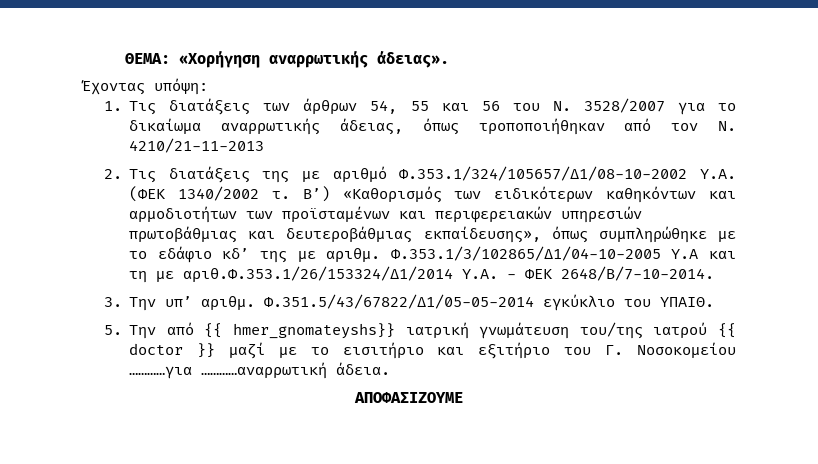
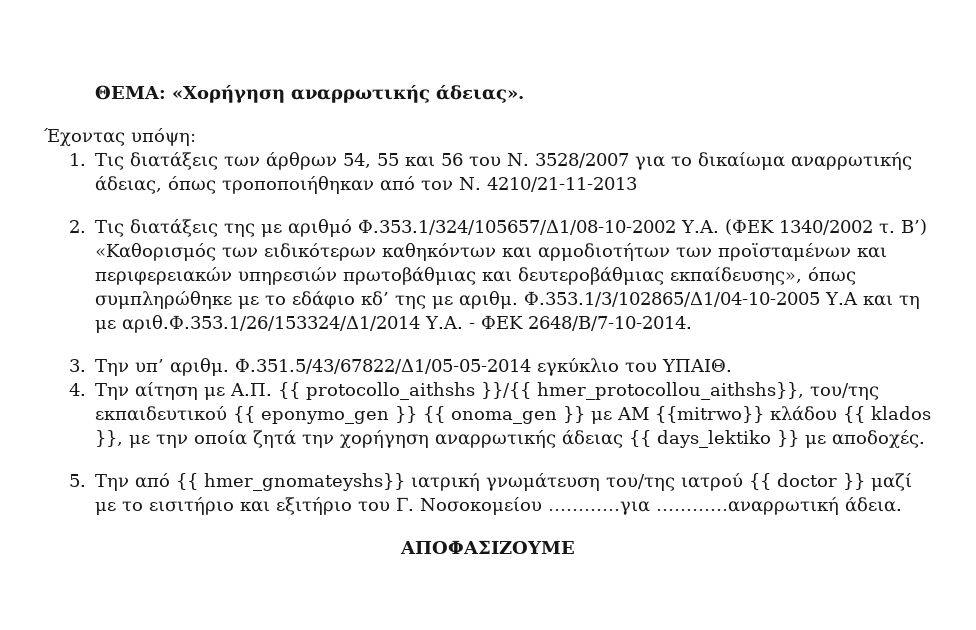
+ 4. Την αίτηση με Α.Π. {{ protocollo_aithshs }}/{{ hmer_protocollou_aithshs}}, του/της εκπαιδευτικού {{ eponymo_gen }} {{ onoma_gen }} με ΑΜ {{mitrwo}} κλάδου {{ klados }}, με την οποία ζητά την χορήγηση αναρρωτικής άδειας {{ days_lektiko }} με αποδοχές.

